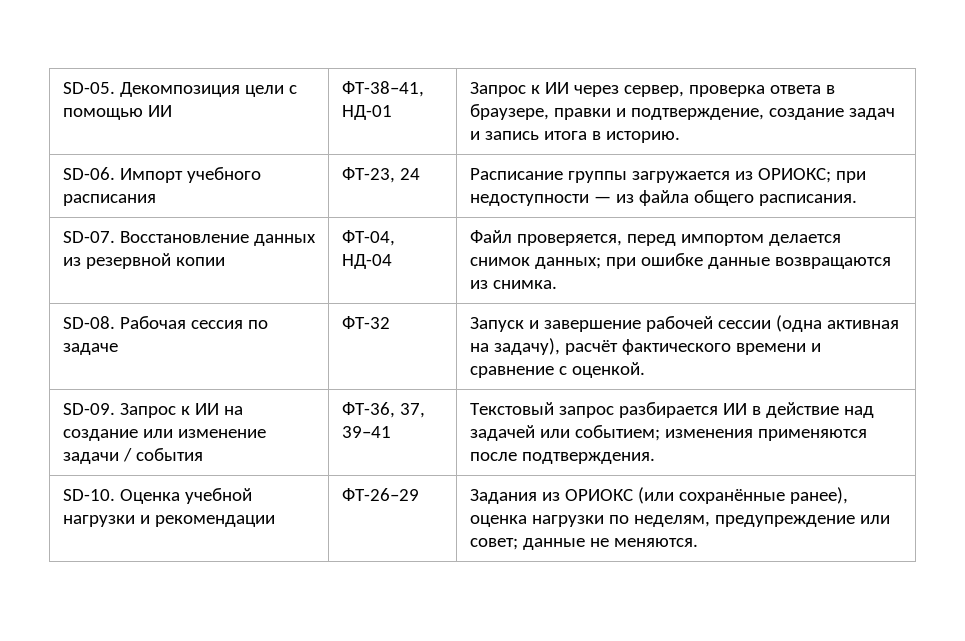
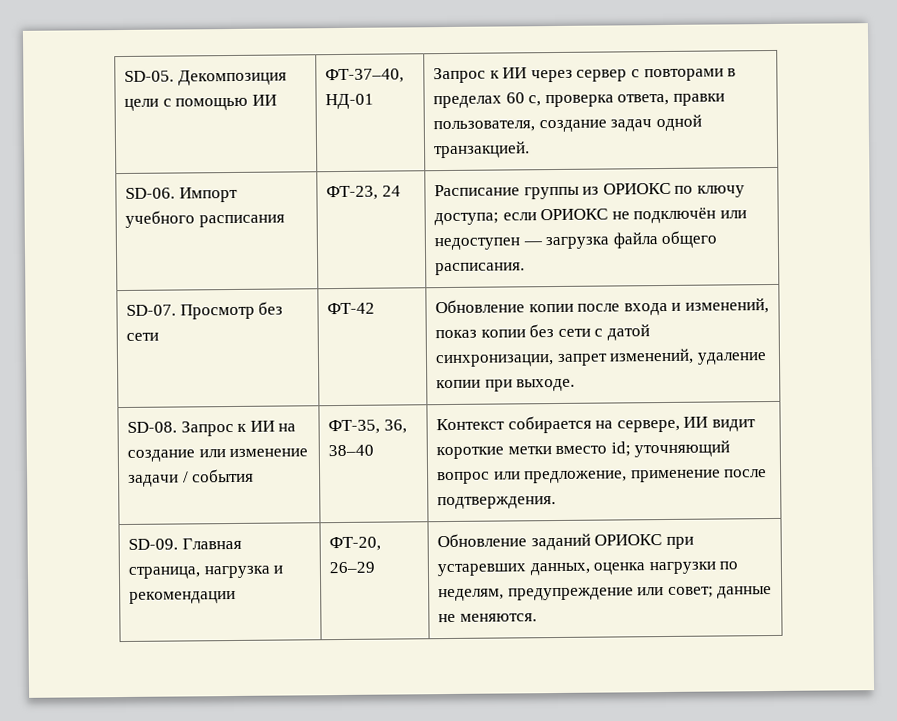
- SD-05. Декомпозиция цели с помощью ИИ | ФТ-38–41, НД-01 | Запрос к ИИ через сервер, проверка ответа в браузере, правки и подтверждение, создание задач и запись итога в историю.
+ SD-05. Декомпозиция цели с помощью ИИ | ФТ-37–40, НД-01 | Запрос к ИИ через сервер с повторами в пределах 60 с, проверка ответа, правки пользователя, создание задач одной транзакцией.
- SD-06. Импорт учебного расписания | ФТ-23, 24 | Расписание группы загружается из ОРИОКС; при недоступности — из файла общего расписания.
- SD-07. Восстановление данных из резервной копии | ФТ-04, НД-04 | Файл проверяется, перед импортом делается снимок данных; при ошибке данные возвращаются из снимка.
- SD-08. Рабочая сессия по задаче | ФТ-32 | Запуск и завершение рабочей сессии (одна активная на задачу), расчёт фактического времени и сравнение с оценкой.
- SD-09. Запрос к ИИ на создание или изменение задачи / события | ФТ-36, 37, 39–41 | Текстовый запрос разбирается ИИ в действие над задачей или событием; изменения применяются после подтверждения.
- SD-10. Оценка учебной нагрузки и рекомендации | ФТ-26–29 | Задания из ОРИОКС (или сохранённые ранее), оценка нагрузки по неделям, предупреждение или совет; данные не меняются.
+ SD-06. Импорт учебного расписания | ФТ-23, 24 | Расписание группы из ОРИОКС по ключу доступа; если ОРИОКС не подключён или недоступен — загрузка файла общего расписания.
+ SD-07. Просмотр без сети | ФТ-42 | Обновление копии после входа и изменений, показ копии без сети с датой синхронизации, запрет изменений, удаление копии при выходе.
+ SD-08. Запрос к ИИ на создание или изменение задачи / события | ФТ-35, 36, 38–40 | Контекст собирается на сервере, ИИ видит короткие метки вместо id; уточняющий вопрос или предложение, применение после подтверждения.
+ SD-09. Главная страница, нагрузка и рекомендации | ФТ-20, 26–29 | Обновление заданий ОРИОКС при устаревших данных, оценка нагрузки по неделям, предупреждение или совет; данные не меняются.

